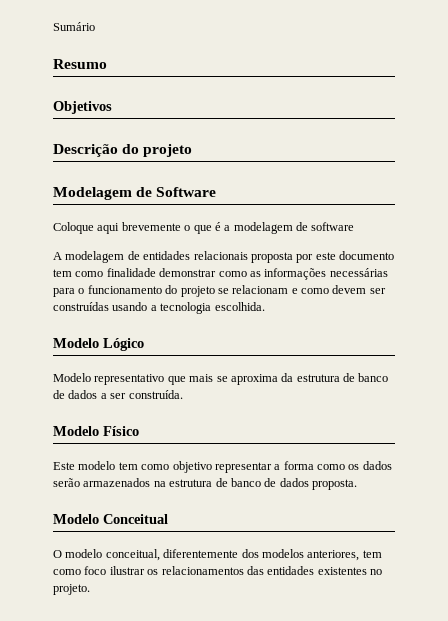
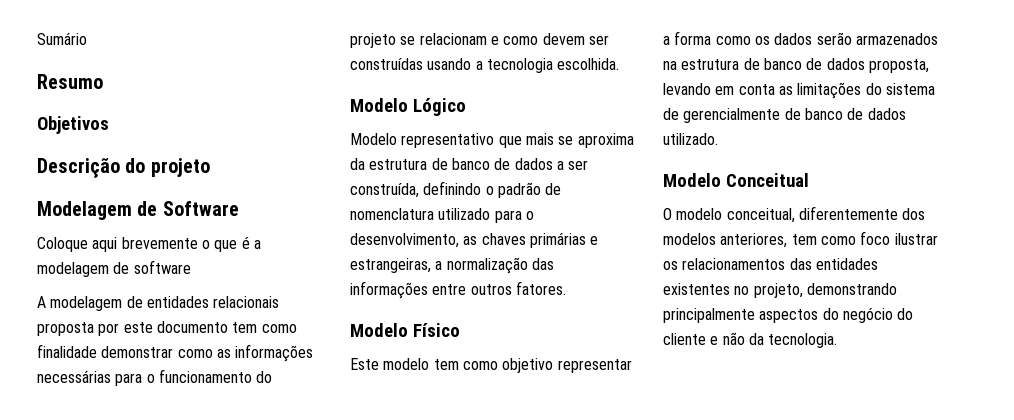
- Modelo representativo que mais se aproxima da estrutura de banco de dados a ser construída.
+ Modelo representativo que mais se aproxima da estrutura de banco de dados a ser construída, definindo o padrão de nomenclatura utilizado para o desenvolvimento, as chaves primárias e estrangeiras, a normalização das informações entre outros fatores.
- Este modelo tem como objetivo representar a forma como os dados serão armazenados na estrutura de banco de dados proposta.
+ Este modelo tem como objetivo representar a forma como os dados serão armazenados na estrutura de banco de dados proposta, levando em conta as limitações do sistema de gerencialmente de banco de dados utilizado.
- O modelo conceitual, diferentemente dos modelos anteriores, tem como foco ilustrar os relacionamentos das entidades existentes no projeto.
+ O modelo conceitual, diferentemente dos modelos anteriores, tem como foco ilustrar os relacionamentos das entidades existentes no projeto, demonstrando principalmente aspectos do negócio do cliente e não da tecnologia.

